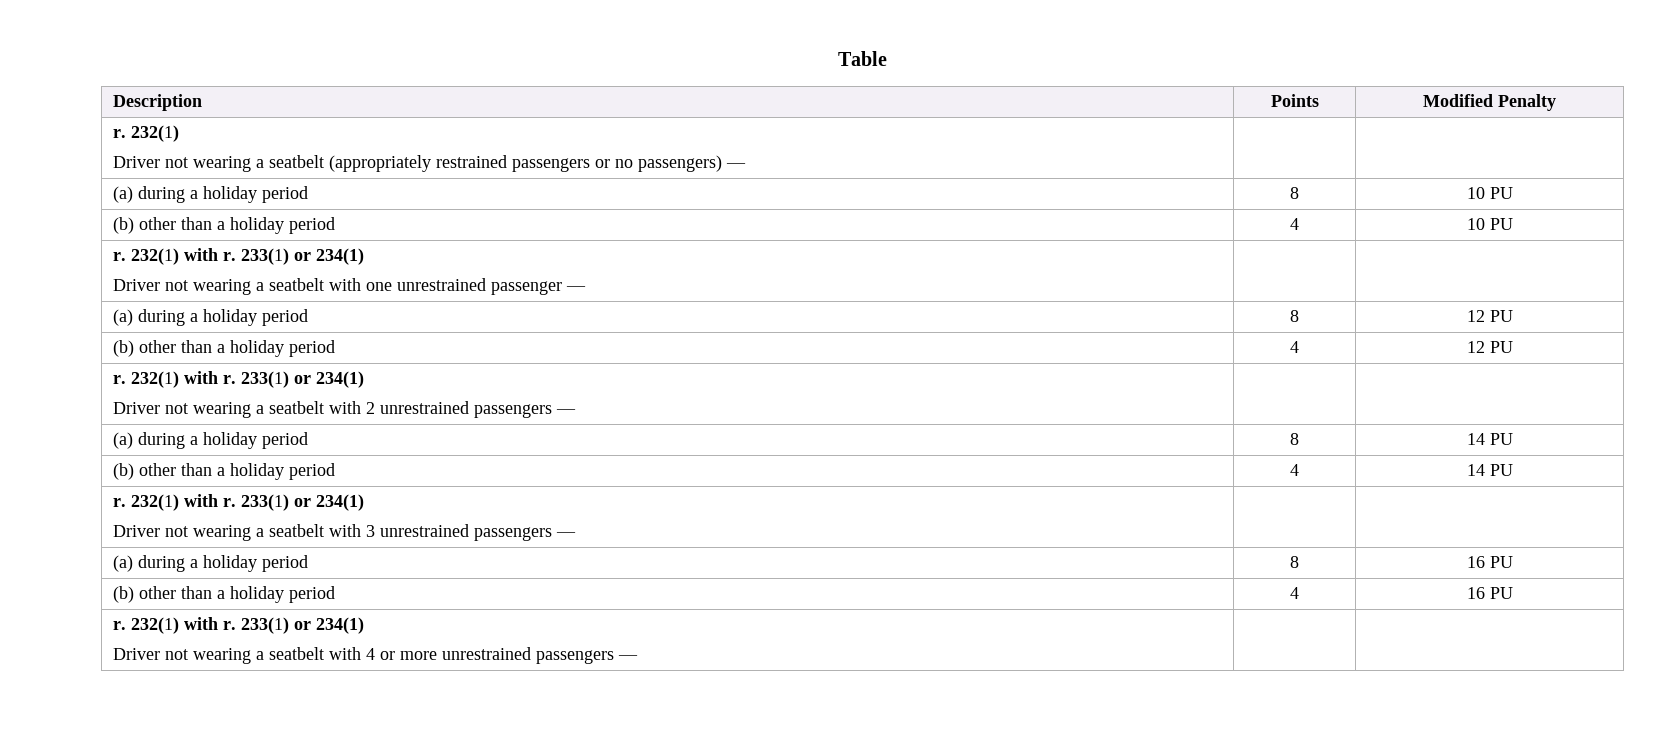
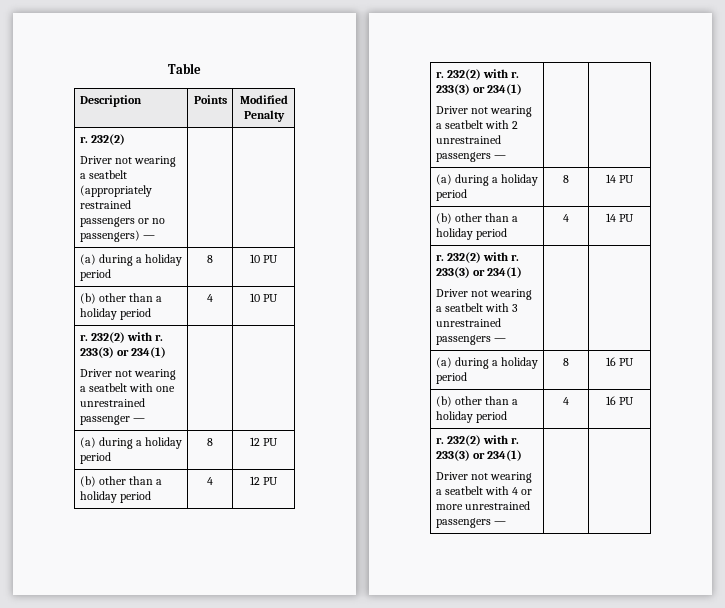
  Description | Points | Modified Penalty
- r. 232(1)
+ r. 232(2)
  (b) other than a holiday period | 4 | 10 PU
- r. 232(1) with r. 233(1) or 234(1)
+ r. 232(2) with r. 233(3) or 234(1)
  (b) other than a holiday period | 4 | 12 PU
- r. 232(1) with r. 233(1) or 234(1)
+ r. 232(2) with r. 233(3) or 234(1)
  (b) other than a holiday period | 4 | 14 PU
- r. 232(1) with r. 233(1) or 234(1)
+ r. 232(2) with r. 233(3) or 234(1)
  (b) other than a holiday period | 4 | 16 PU
- r. 232(1) with r. 233(1) or 234(1)
+ r. 232(2) with r. 233(3) or 234(1)

